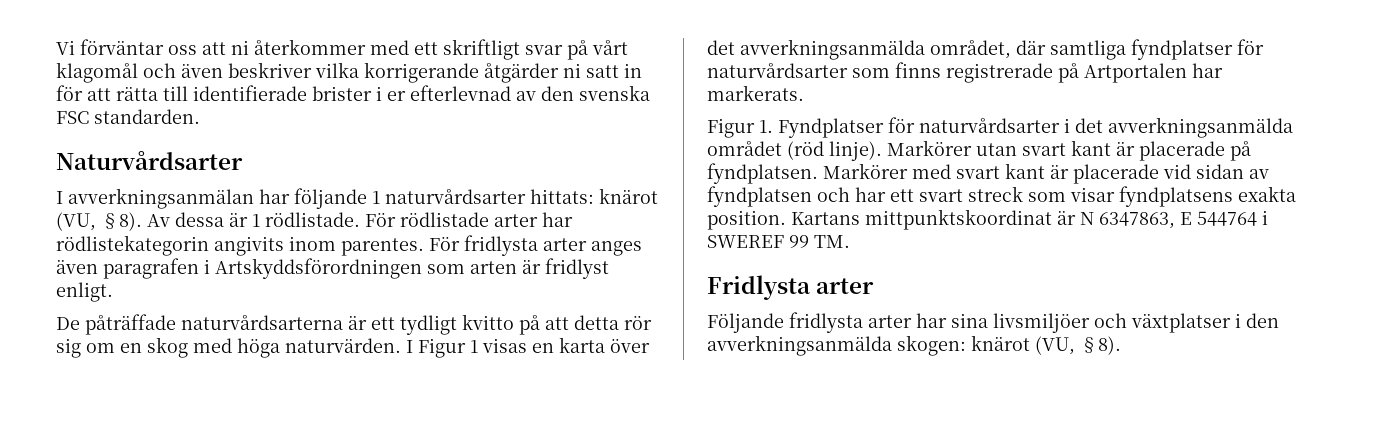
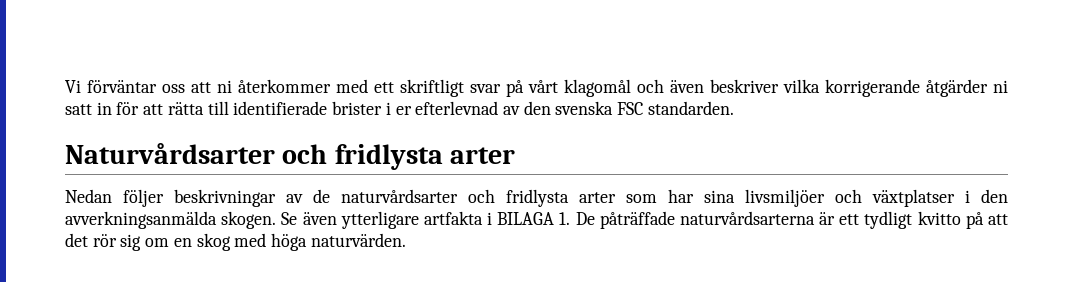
- Naturvårdsarter
- I avverkningsanmälan har följande 1 naturvårdsarter hittats: knärot (VU, §8). Av dessa är 1 rödlistade. För rödlistade arter har rödlistekategorin angivits inom parentes. För fridlysta arter anges även paragrafen i Artskyddsförordningen som arten är fridlyst enligt.
- De påträffade naturvårdsarterna är ett tydligt kvitto på att detta rör sig om en skog med höga naturvärden. I Figur 1 visas en karta över det avverkningsanmälda området, där samtliga fyndplatser för naturvårdsarter som finns registrerade på Artportalen har markerats.
- Figur 1. Fyndplatser för naturvårdsarter i det avverkningsanmälda området (röd linje). Markörer utan svart kant är placerade på fyndplatsen. Markörer med svart kant är placerade vid sidan av fyndplatsen och har ett svart streck som visar fyndplatsens exakta position. Kartans mittpunktskoordinat är N 6347863, E 544764 i SWEREF 99 TM.
- Fridlysta arter
- Följande fridlysta arter har sina livsmiljöer och växtplatser i den avverkningsanmälda skogen: knärot (VU, §8).
+ Naturvårdsarter och fridlysta arter
+ Nedan följer beskrivningar av de naturvårdsarter och fridlysta arter som har sina livsmiljöer och växtplatser i den avverkningsanmälda skogen. Se även ytterligare artfakta i BILAGA 1. De påträffade naturvårdsarterna är ett tydligt kvitto på att det rör sig om en skog med höga naturvärden.

